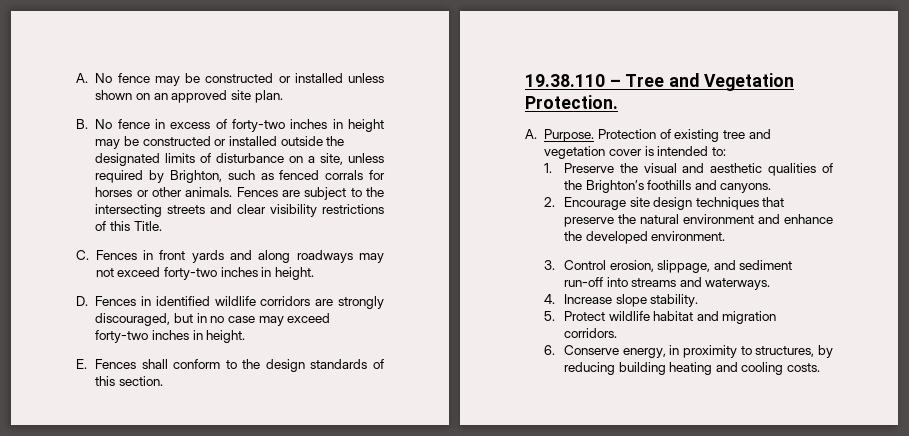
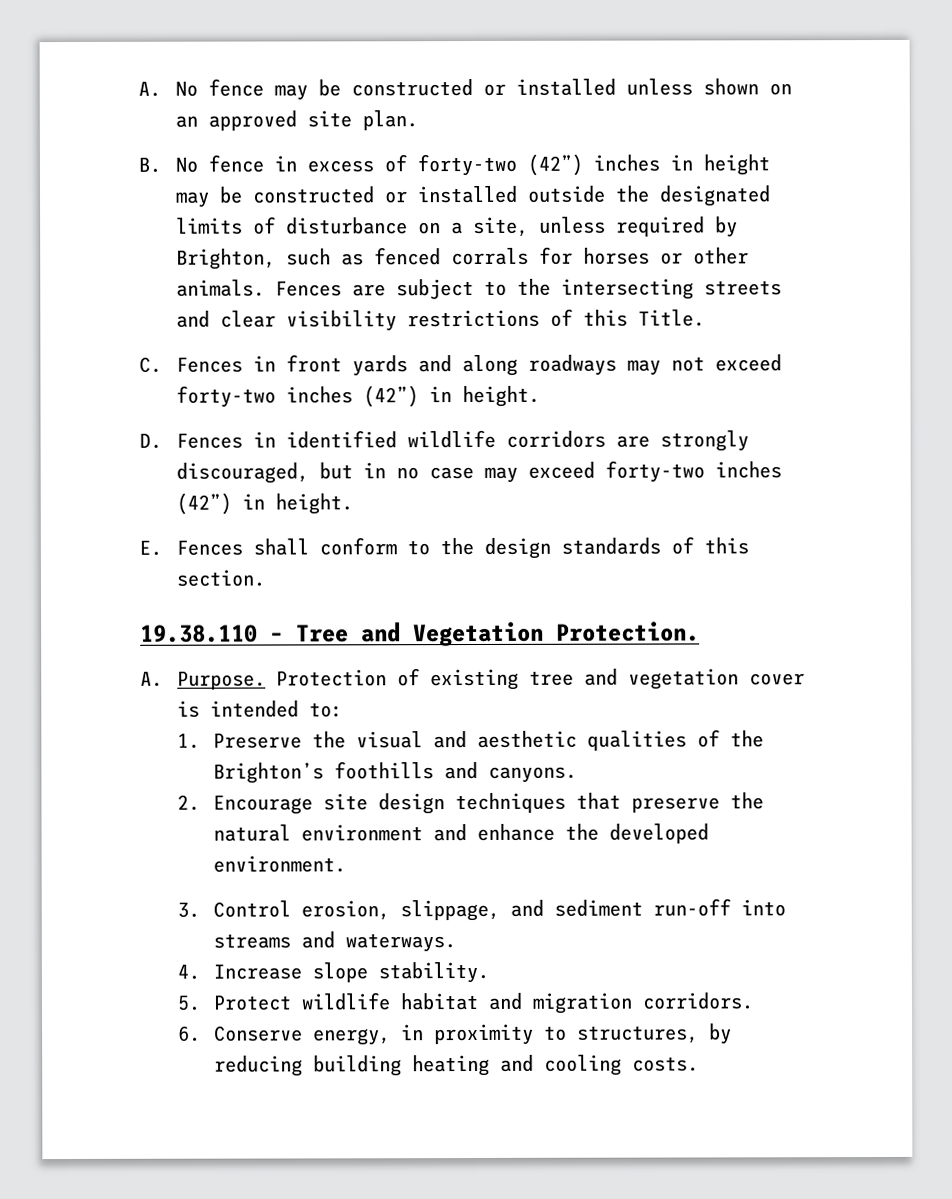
- B. No fence in excess of forty-two inches in height may be constructed or installed outside the designated limits of disturbance on a site, unless required by Brighton, such as fenced corrals for horses or other animals.
+ B. No fence in excess of forty-two (42”) inches in height may be constructed or installed outside the designated limits of disturbance on a site, unless required by Brighton, such as fenced corrals for horses or other animals.
- C. Fences in front yards and along roadways may not exceed forty-two inches in height.
+ C. Fences in front yards and along roadways may not exceed forty-two inches (42”) in height.
- D. Fences in identified wildlife corridors are strongly discouraged, but in no case may exceed forty-two inches in height.
+ D. Fences in identified wildlife corridors are strongly discouraged, but in no case may exceed forty-two inches (42”) in height.

